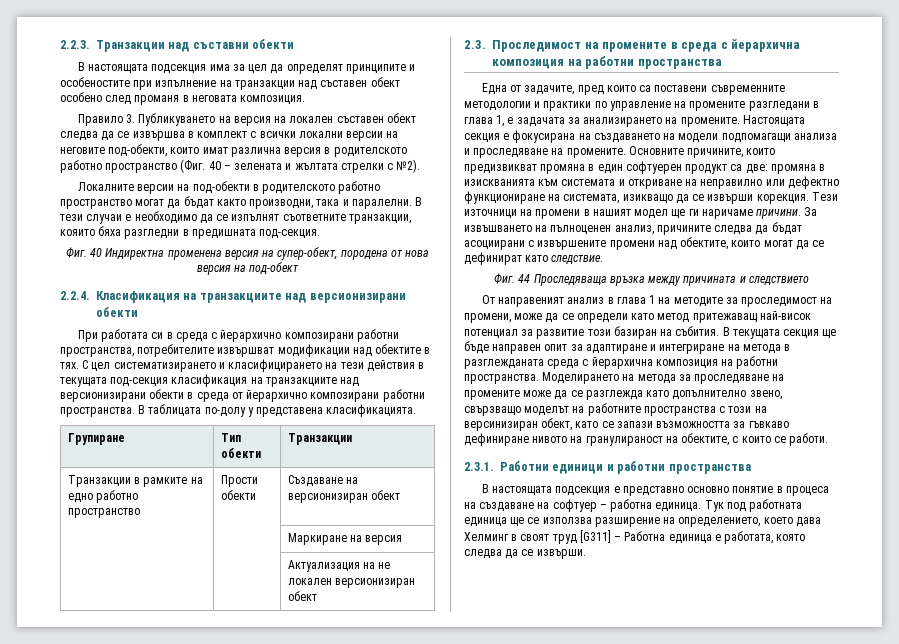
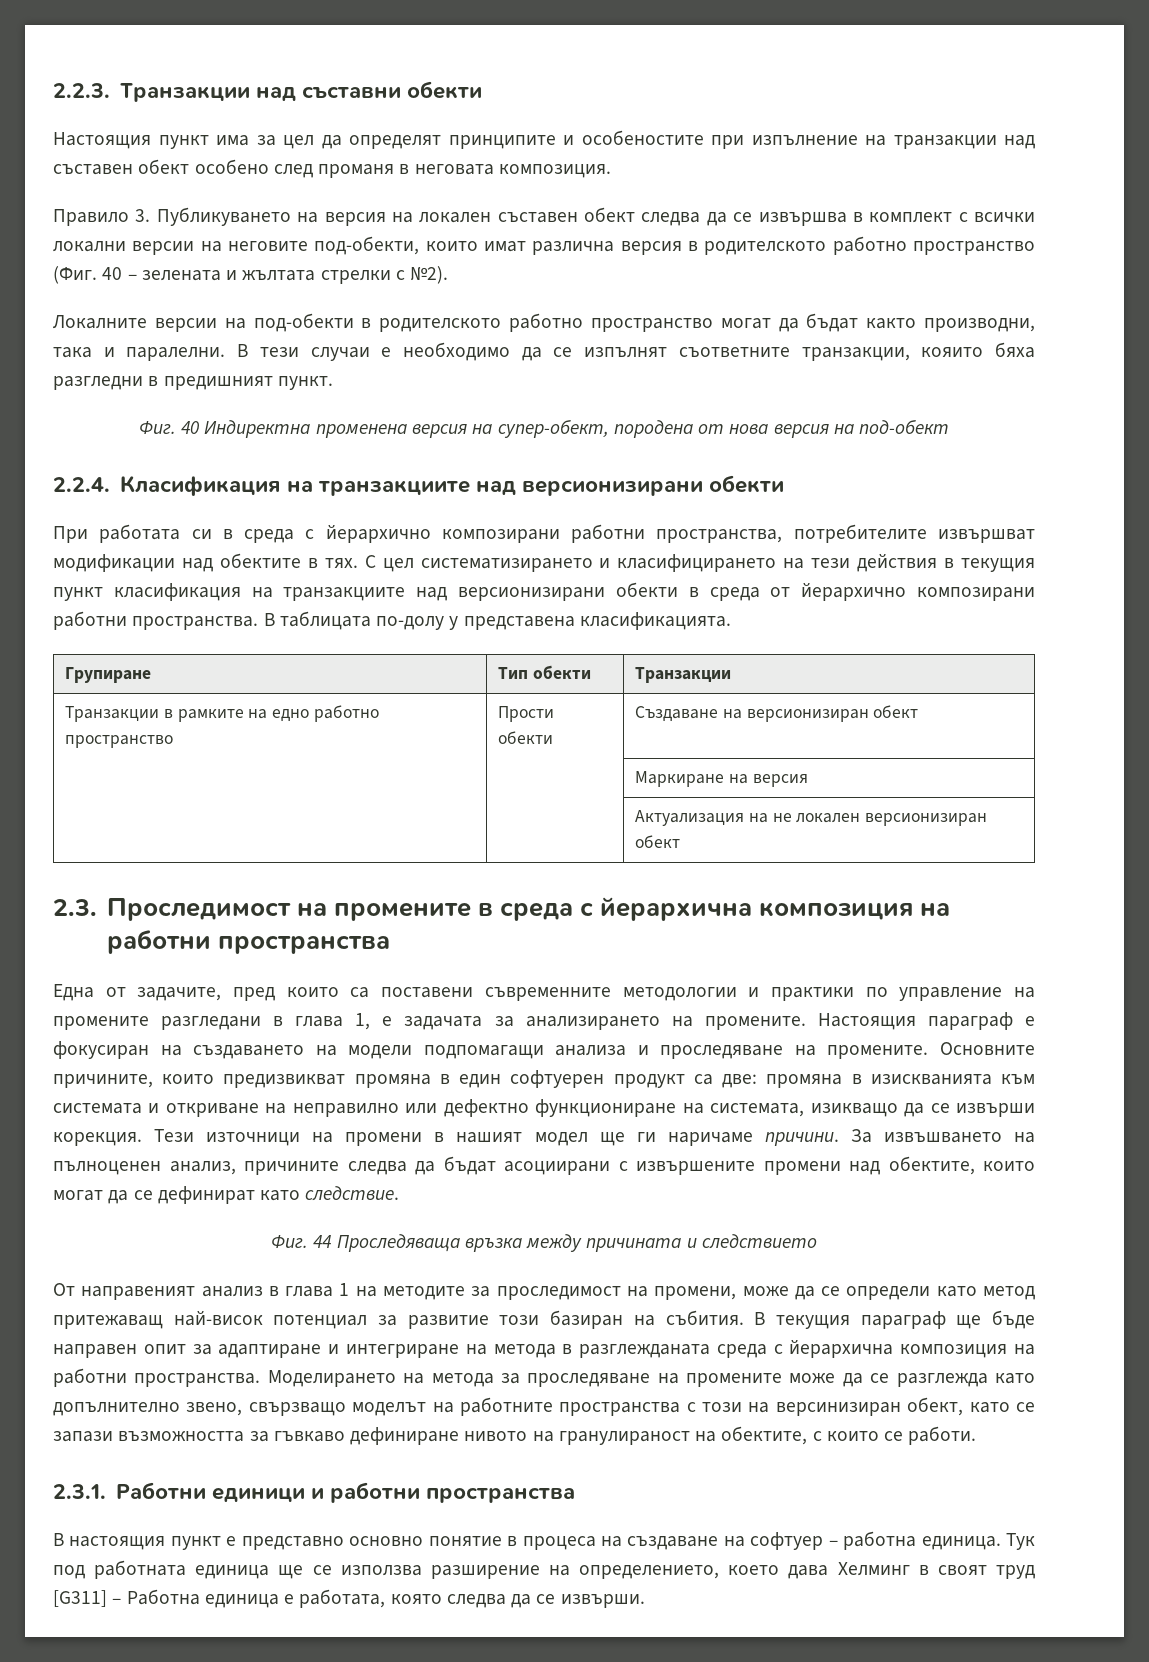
- В настоящата подсекция има за цел да определят принципите и особеностите при изпълнение на транзакции над съставен обект особено след проманя в неговата композиция.
+ Настоящия пункт има за цел да определят принципите и особеностите при изпълнение на транзакции над съставен обект особено след проманя в неговата композиция.
- В тези случаи е необходимо да се изпълнят съответните транзакции, кояито бяха разгледни в предишната под-секция.
+ В тези случаи е необходимо да се изпълнят съответните транзакции, кояито бяха разгледни в предишният пункт.
- С цел систематизирането и класифицирането на тези действия в текущата под-секция класификация на транзакциите над версионизирани обекти в среда от йерархично композирани работни пространства.
+ С цел систематизирането и класифицирането на тези действия в текущия пункт класификация на транзакциите над версионизирани обекти в среда от йерархично композирани работни пространства.
- Настоящата секция е фокусирана на създаването на модели подпомагащи анализа и проследяване на промените.
+ Настоящия параграф е фокусиран на създаването на модели подпомагащи анализа и проследяване на промените.
- В текущата секция ще бъде направен опит за адаптиране и интегриране на метода в разглежданата среда с йерархична композиция на работни пространства.
+ В текущия параграф ще бъде направен опит за адаптиране и интегриране на метода в разглежданата среда с йерархична композиция на работни пространства.
- В настоящата подсекция е представно основно понятие в процеса на създаване на софтуер – работна единица.
+ В настоящия пункт е представно основно понятие в процеса на създаване на софтуер – работна единица.

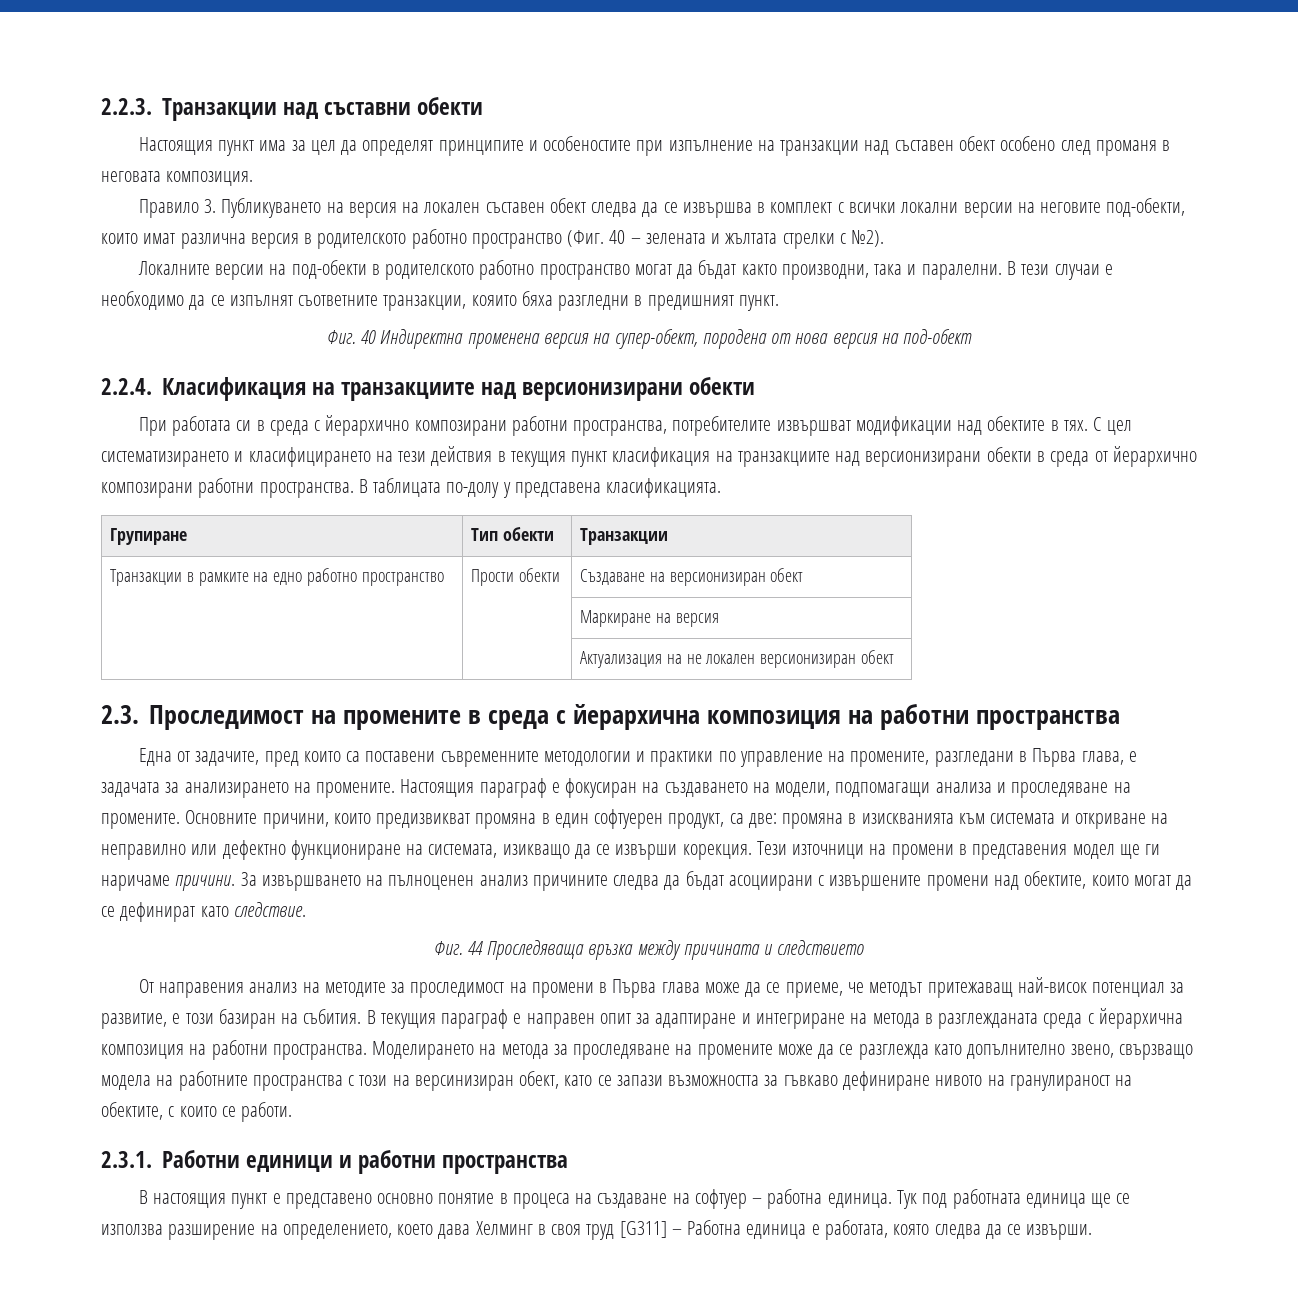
- Една от задачите, пред които са поставени съвременните методологии и практики по управление на промените разгледани в глава 1, е задачата за анализирането на промените.
+ Една от задачите, пред които са поставени съвременните методологии и практики по управление на промените, разгледани в Първа глава, е задачата за анализирането на промените.
- Настоящия параграф е фокусиран на създаването на модели подпомагащи анализа и проследяване на промените.
+ Настоящия параграф е фокусиран на създаването на модели, подпомагащи анализа и проследяване на промените.
- Основните причините, които предизвикват промяна в един софтуерен продукт са две: промяна в изискванията към системата и откриване на неправилно или дефектно функциониране на системата, изикващо да се извърши корекция.
+ Основните причини, които предизвикват промяна в един софтуерен продукт, са две: промяна в изискванията към системата и откриване на неправилно или дефектно функциониране на системата, изикващо да се извърши корекция.
- Тези източници на промени в нашият модел ще ги наричаме причини.
+ Тези източници на промени в представения модел ще ги наричаме причини.
- За извъшването на пълноценен анализ, причините следва да бъдат асоциирани с извършените промени над обектите, които могат да се дефинират като следствие.
+ За извършването на пълноценен анализ причините следва да бъдат асоциирани с извършените промени над обектите, които могат да се дефинират като следствие.
- От направеният анализ в глава 1 на методите за проследимост на промени, може да се определи като метод притежаващ най-висок потенциал за развитие този базиран на събития.
+ От направения анализ на методите за проследимост на промени в Първа глава може да се приеме, че методът притежаващ най-висок потенциал за развитие, е този базиран на събития.
- В текущия параграф ще бъде направен опит за адаптиране и интегриране на метода в разглежданата среда с йерархична композиция на работни пространства.
+ В текущия параграф е направен опит за адаптиране и интегриране на метода в разглежданата среда с йерархична композиция на работни пространства.
- Моделирането на метода за проследяване на промените може да се разглежда като допълнително звено, свързващо моделът на работните пространства с този на версинизиран обект, като се запази възможността за гъвкаво дефиниране нивото на гранулираност на обектите, с които се работи.
+ Моделирането на метода за проследяване на промените може да се разглежда като допълнително звено, свързващо модела на работните пространства с този на версинизиран обект, като се запази възможността за гъвкаво дефиниране нивото на гранулираност на обектите, с които се работи.
- В настоящия пункт е представно основно понятие в процеса на създаване на софтуер – работна единица.
+ В настоящия пункт е представено основно понятие в процеса на създаване на софтуер – работна единица.
- Тук под работната единица ще се използва разширение на определението, което дава Хелминг в своят труд [G311] – Работна единица е работата, която следва да се извърши.
+ Тук под работната единица ще се използва разширение на определението, което дава Хелминг в своя труд [G311] – Работна единица е работата, която следва да се извърши.

